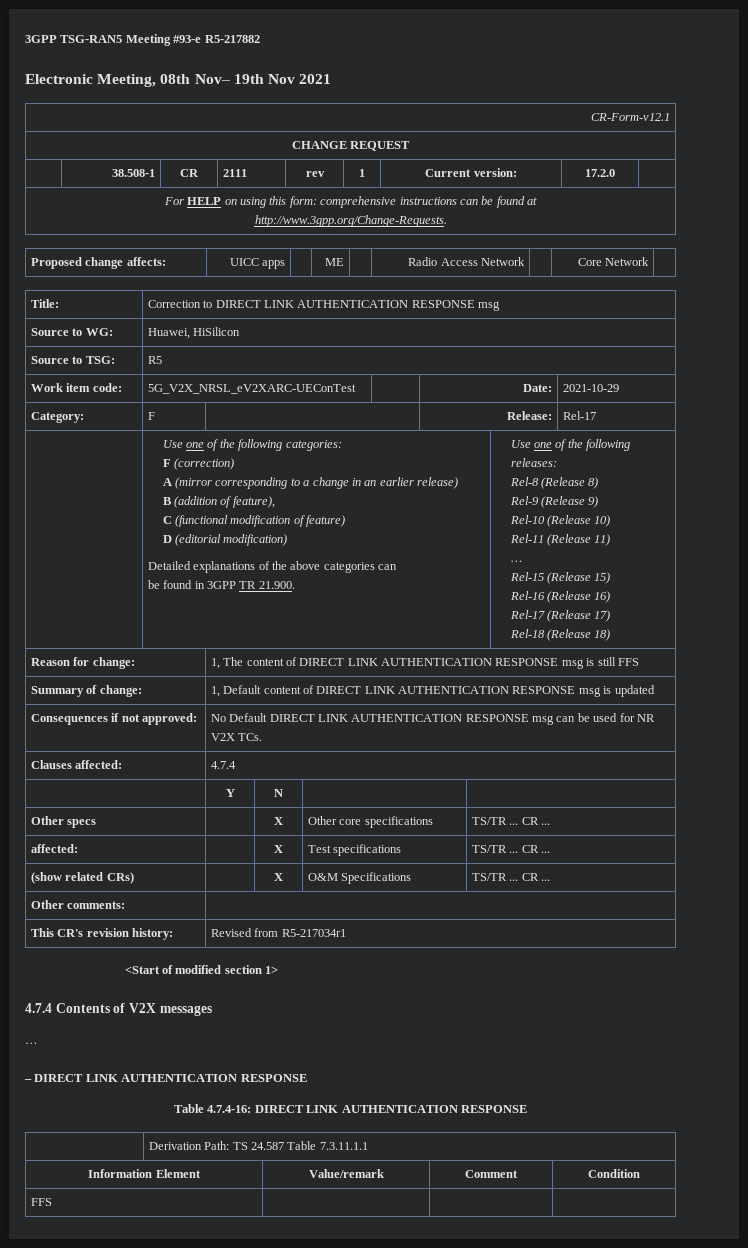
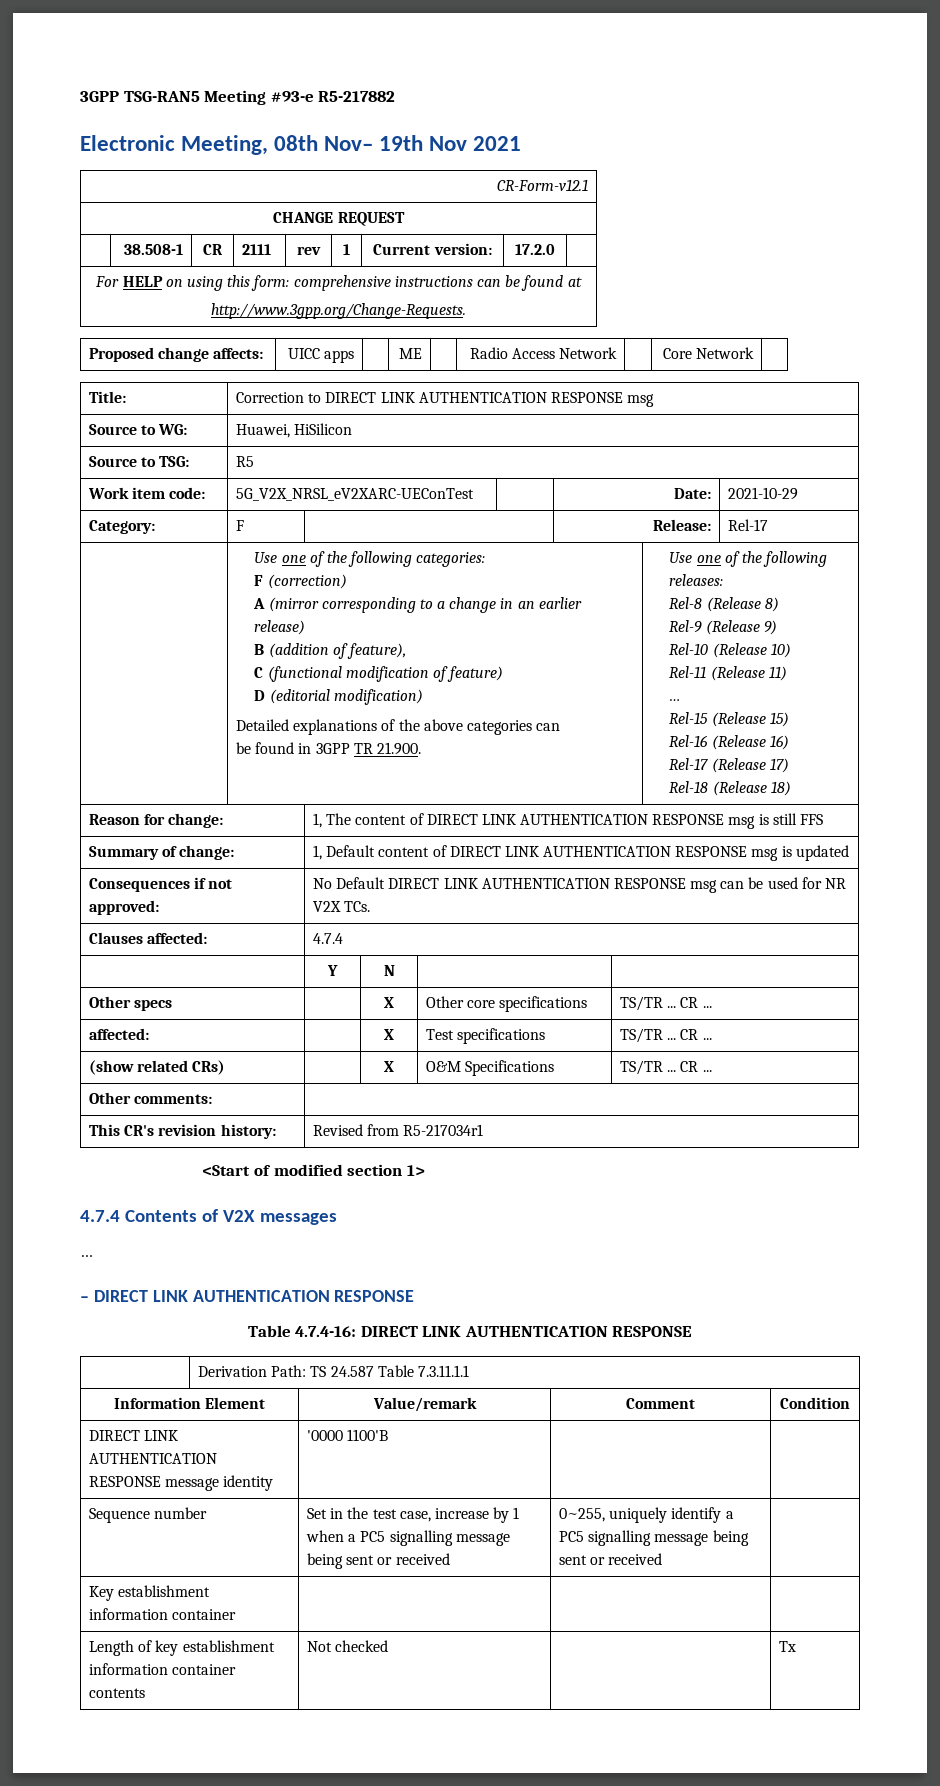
- FFS | | |
+ DIRECT LINK AUTHENTICATION RESPONSE message identity | '0000 1100'B | |
+ Sequence number | Set in the test case, increase by 1 when a PC5 signalling message being sent or received | 0~255, uniquely identify a PC5 signalling message being sent or received |
+ Key establishment information container | | |
+ Length of key establishment information container contents | Not checked | | Tx

